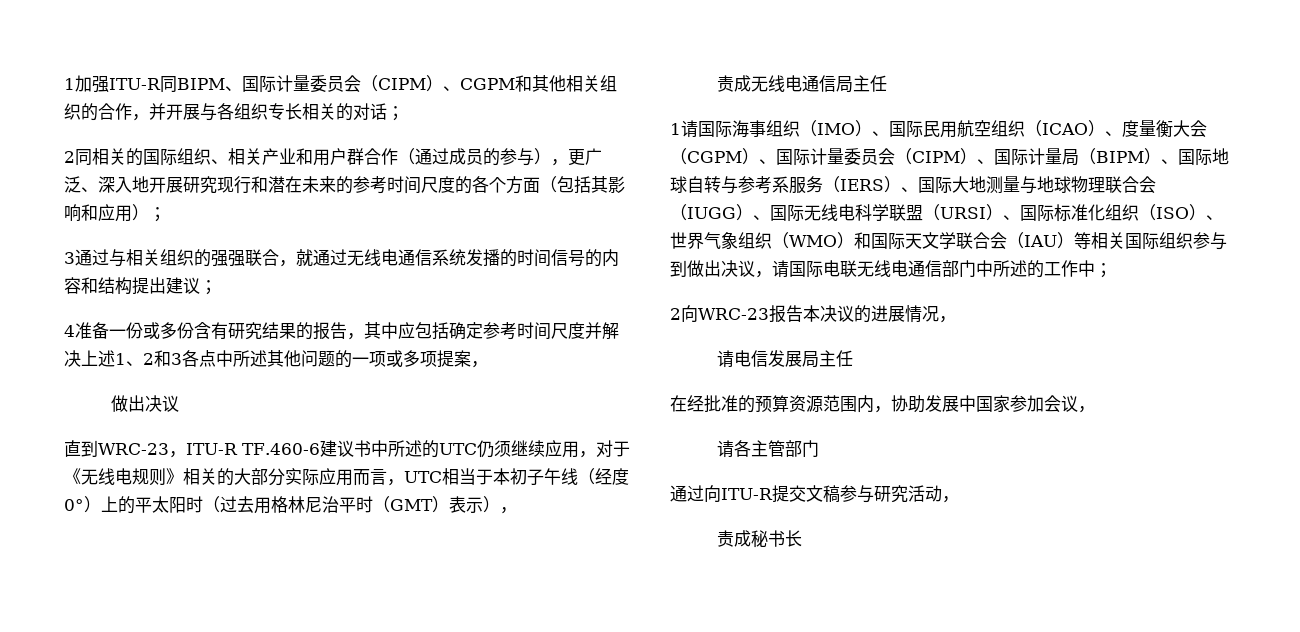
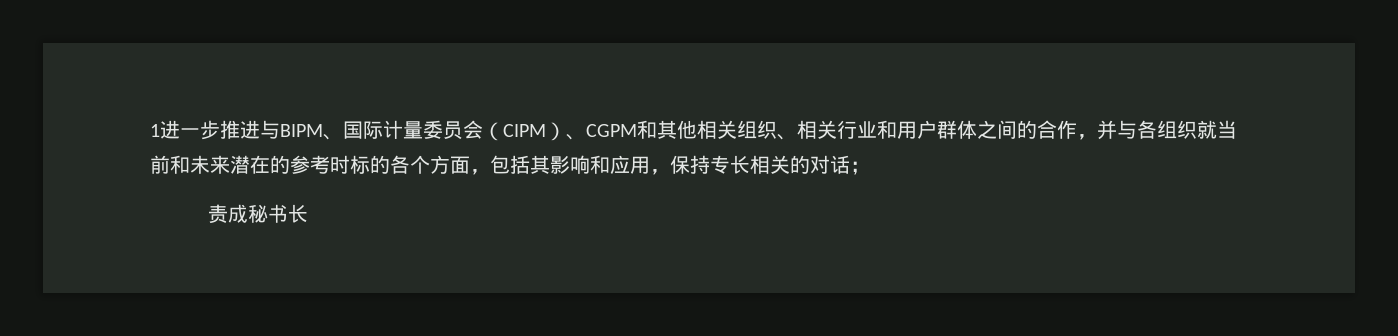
- 1加强ITU-R同BIPM、国际计量委员会（CIPM）、CGPM和其他相关组织的合作，并开展与各组织专长相关的对话；
- 2同相关的国际组织、相关产业和用户群合作（通过成员的参与），更广泛、深入地开展研究现行和潜在未来的参考时间尺度的各个方面（包括其影响和应用）；
- 3通过与相关组织的强强联合，就通过无线电通信系统发播的时间信号的内容和结构提出建议；
- 4准备一份或多份含有研究结果的报告，其中应包括确定参考时间尺度并解决上述1、2和3各点中所述其他问题的一项或多项提案，
- 做出决议
- 直到WRC-23，ITU-R TF.460-6建议书中所述的UTC仍须继续应用，对于《无线电规则》相关的大部分实际应用而言，UTC相当于本初子午线（经度0°）上的平太阳时（过去用格林尼治平时（GMT）表示），
- 责成无线电通信局主任
- 1请国际海事组织（IMO）、国际民用航空组织（ICAO）、度量衡大会（CGPM）、国际计量委员会（CIPM）、国际计量局（BIPM）、国际地球自转与参考系服务（IERS）、国际大地测量与地球物理联合会（IUGG）、国际无线电科学联盟（URSI）、国际标准化组织（ISO）、世界气象组织（WMO）和国际天文学联合会（IAU）等相关国际组织参与到做出决议，请国际电联无线电通信部门中所述的工作中；
- 2向WRC-23报告本决议的进展情况，
- 请电信发展局主任
- 在经批准的预算资源范围内，协助发展中国家参加会议，
- 请各主管部门
- 通过向ITU-R提交文稿参与研究活动，
+ 1进一步推进与BIPM、国际计量委员会（CIPM）、CGPM和其他相关组织、相关行业和用户群体之间的合作，并与各组织就当前和未来潜在的参考时标的各个方面，包括其影响和应用，保持专长相关的对话；

